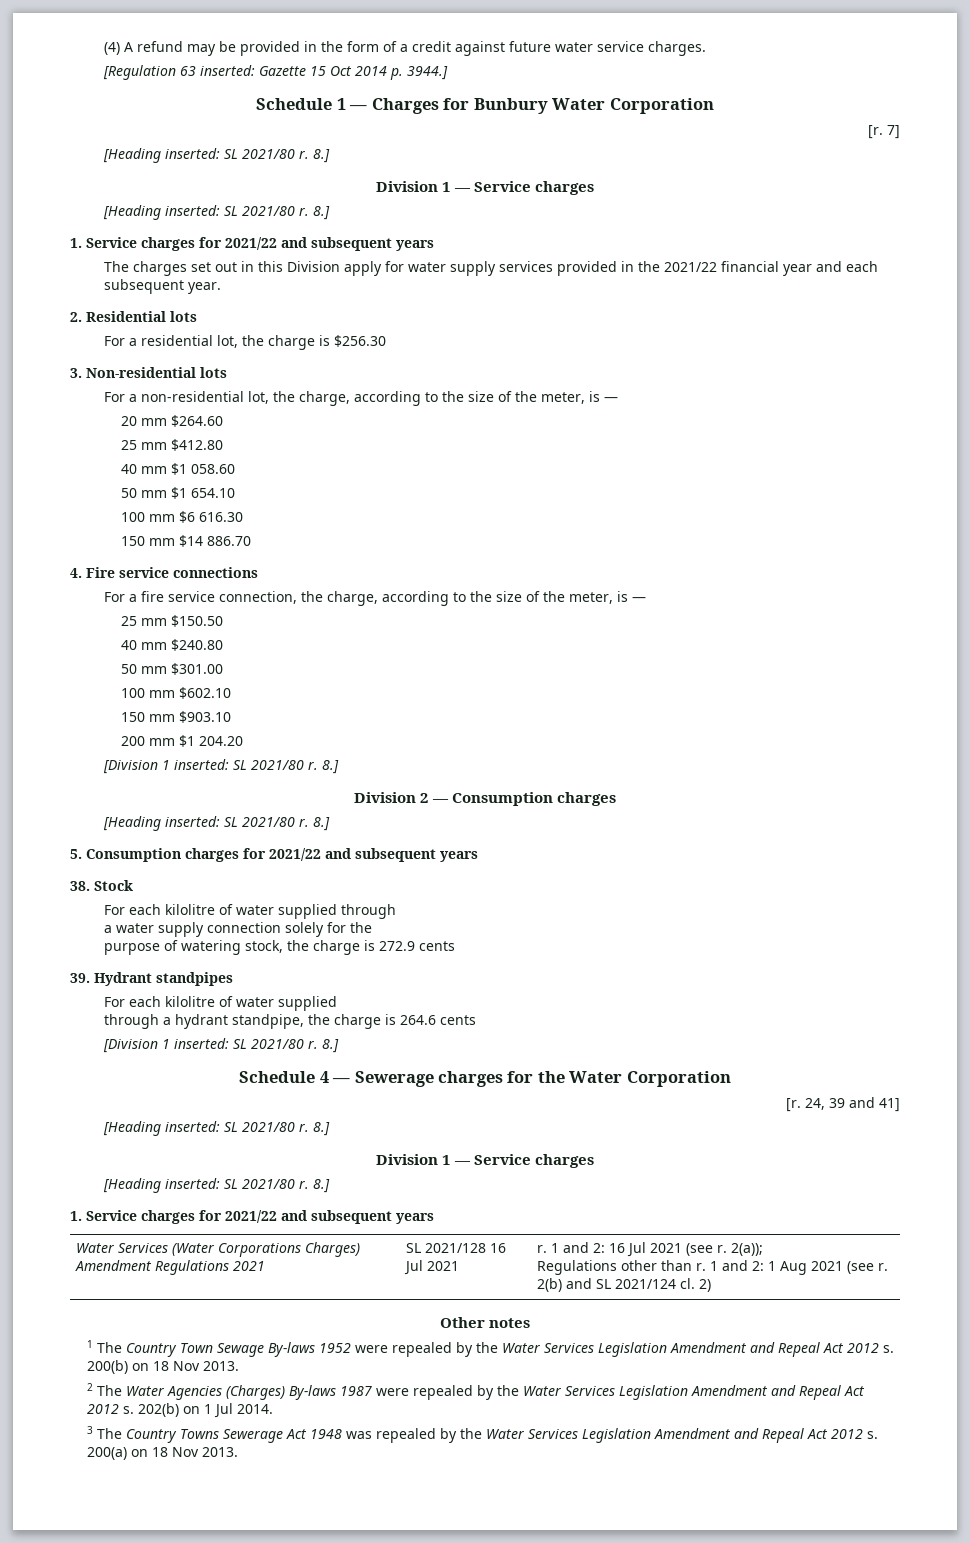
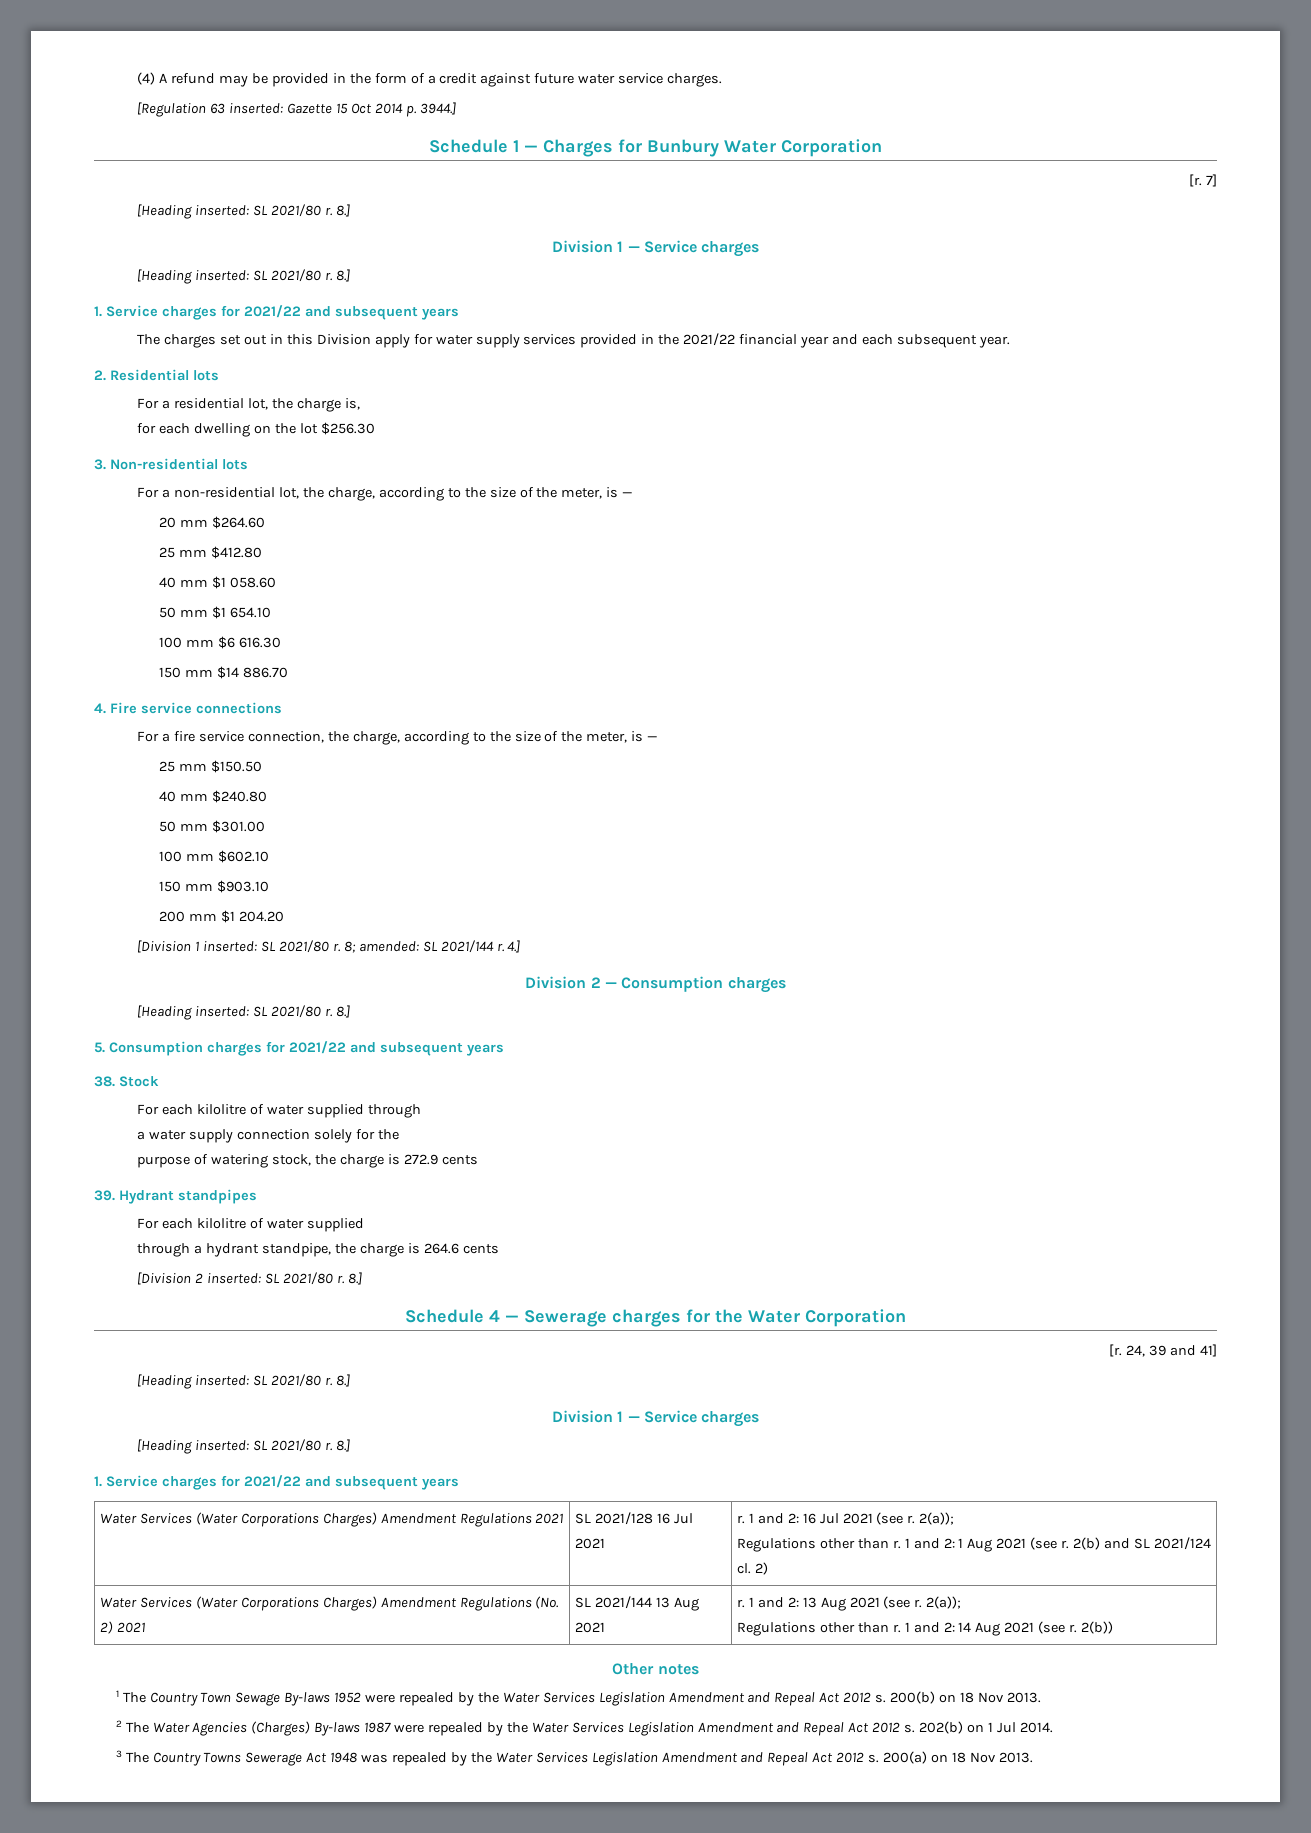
- For a residential lot, the charge is $256.30
+ For a residential lot, the charge is,
+ for each dwelling on the lot $256.30
  200 mm $1 204.20
- [Division 1 inserted: SL 2021/80 r. 8.]
+ [Division 1 inserted: SL 2021/80 r. 8; amended: SL 2021/144 r. 4.]
  through a hydrant standpipe, the charge is 264.6 cents
- [Division 1 inserted: SL 2021/80 r.
+ [Division 2 inserted: SL 2021/80 r.
+ Water Services (Water Corporations Charges) Amendment Regulations (No. 2) 2021 | SL 2021/144 13 Aug 2021 | r. 1 and 2: 13 Aug 2021 (see r. 2(a));
+ Regulations other than r. 1 and 2: 14 Aug 2021 (see r. 2(b))

